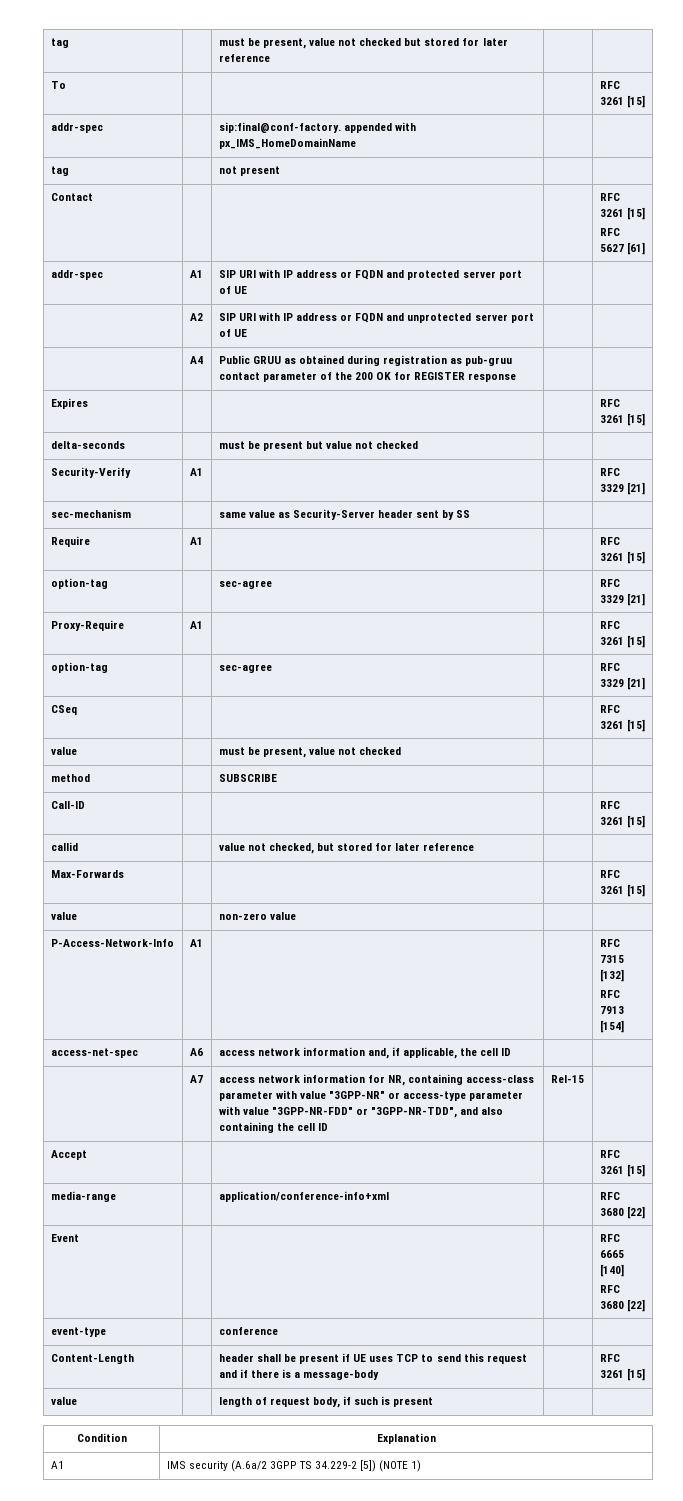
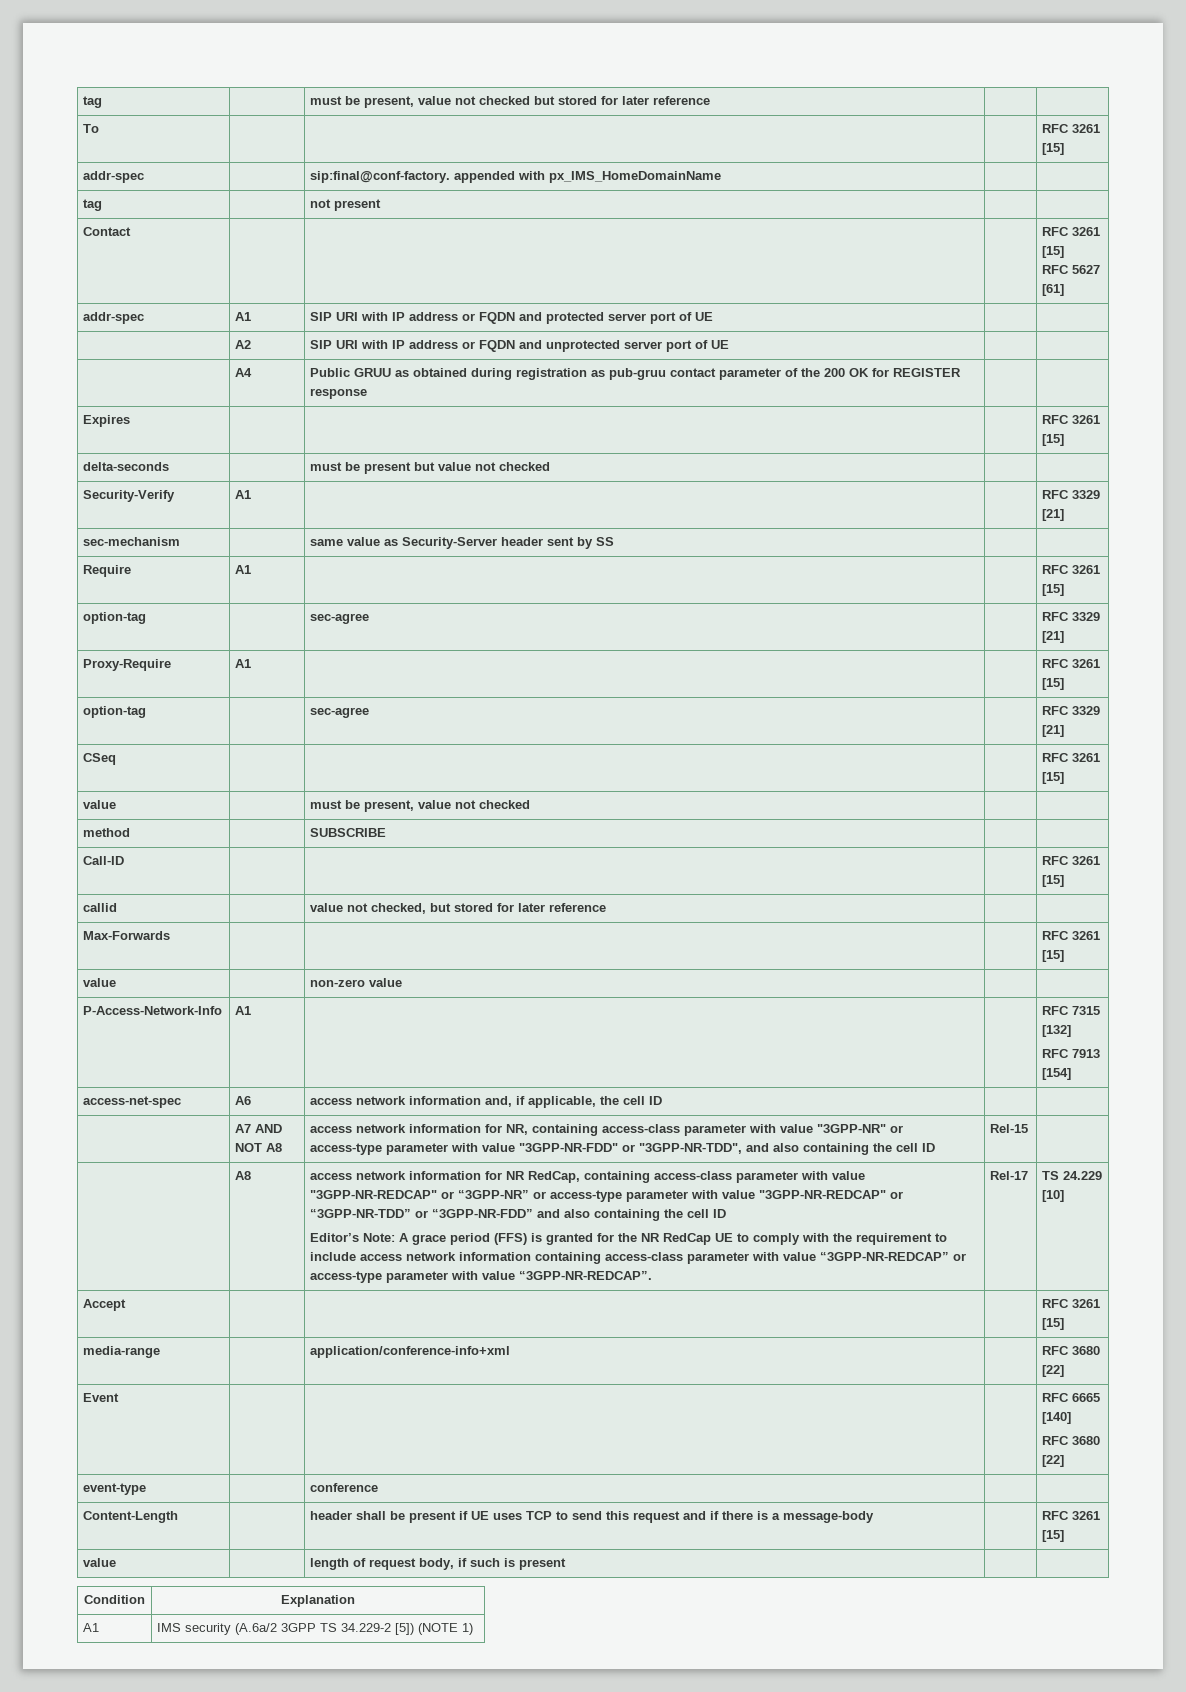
- | A7 | access network information for NR, containing access-class parameter with value "3GPP-NR" or access-type parameter with value "3GPP-NR-FDD" or "3GPP-NR-TDD", and also containing the cell ID | Rel-15 |
+ | A7 AND NOT A8 | access network information for NR, containing access-class parameter with value "3GPP-NR" or access-type parameter with value "3GPP-NR-FDD" or "3GPP-NR-TDD", and also containing the cell ID | Rel-15 |
+ A8 | access network information for NR RedCap, containing access-class parameter with value "3GPP-NR-REDCAP" or “3GPP-NR” or access-type parameter with value "3GPP-NR-REDCAP" or “3GPP-NR-TDD” or “3GPP-NR-FDD” and also containing the cell ID
+ Editor’s Note: A grace period (FFS) is granted for the NR RedCap UE to comply with the requirement to include access network information containing access-class parameter with value “3GPP-NR-REDCAP” or access-type parameter with value “3GPP-NR-REDCAP”. | Rel-17 | TS 24.229 [10]

